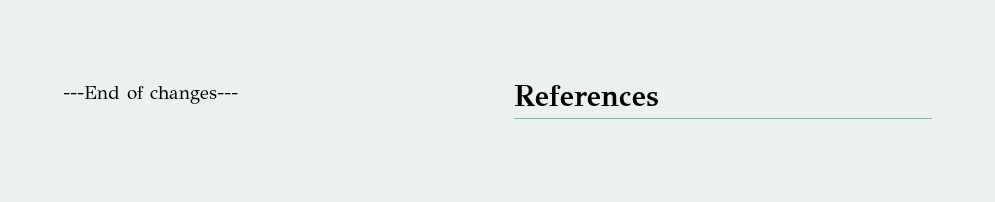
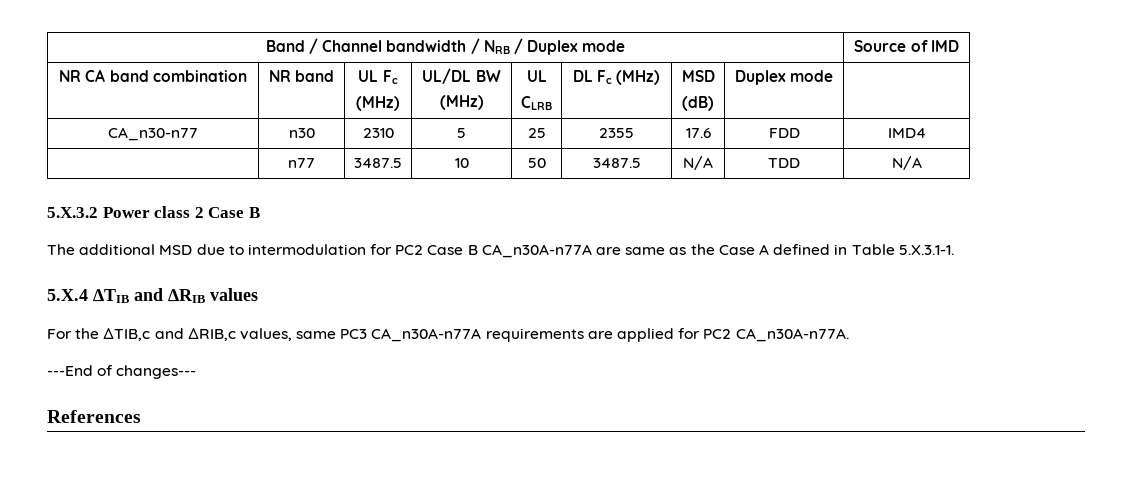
+ Band / Channel bandwidth / NRB / Duplex mode | Source of IMD
+ NR CA band combination | NR band | UL Fc
+ (MHz) | UL/DL BW
+ (MHz) | UL
+ CLRB | DL Fc (MHz) | MSD
+ (dB) | Duplex mode |
+ CA_n30-n77 | n30 | 2310 | 5 | 25 | 2355 | 17.6 | FDD | IMD4
+ | n77 | 3487.5 | 10 | 50 | 3487.5 | N/A | TDD | N/A
+ 5.X.3.2 Power class 2 Case B
+ The additional MSD due to intermodulation for PC2 Case B CA_n30A-n77A are same as the Case A defined in Table 5.X.3.1-1.
+ 5.X.4 ∆TIB and ∆RIB values
+ For the ∆TIB,c and ∆RIB,c values, same PC3 CA_n30A-n77A requirements are applied for PC2 CA_n30A-n77A.

